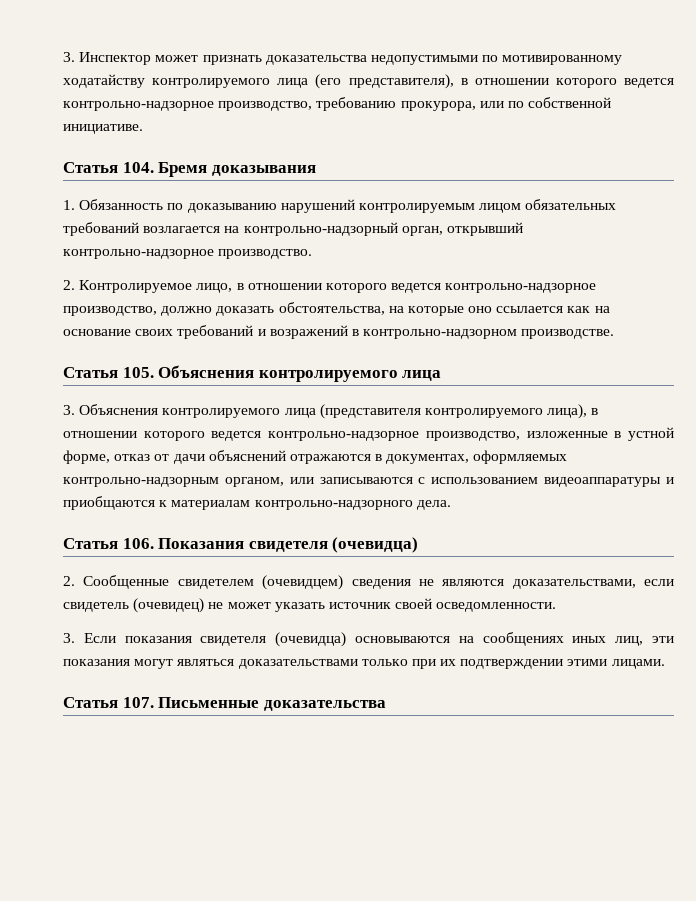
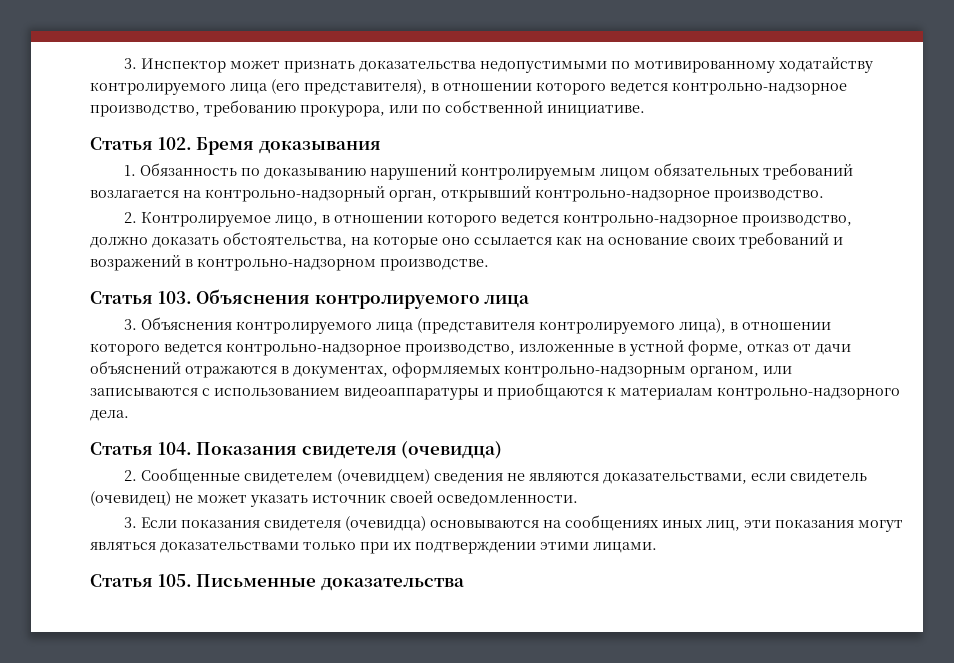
- Статья 104. Бремя доказывания
+ Статья 102. Бремя доказывания
- Статья 105. Объяснения контролируемого лица
+ Статья 103. Объяснения контролируемого лица
- Статья 106. Показания свидетеля (очевидца)
+ Статья 104. Показания свидетеля (очевидца)
- Статья 107. Письменные доказательства
+ Статья 105. Письменные доказательства

